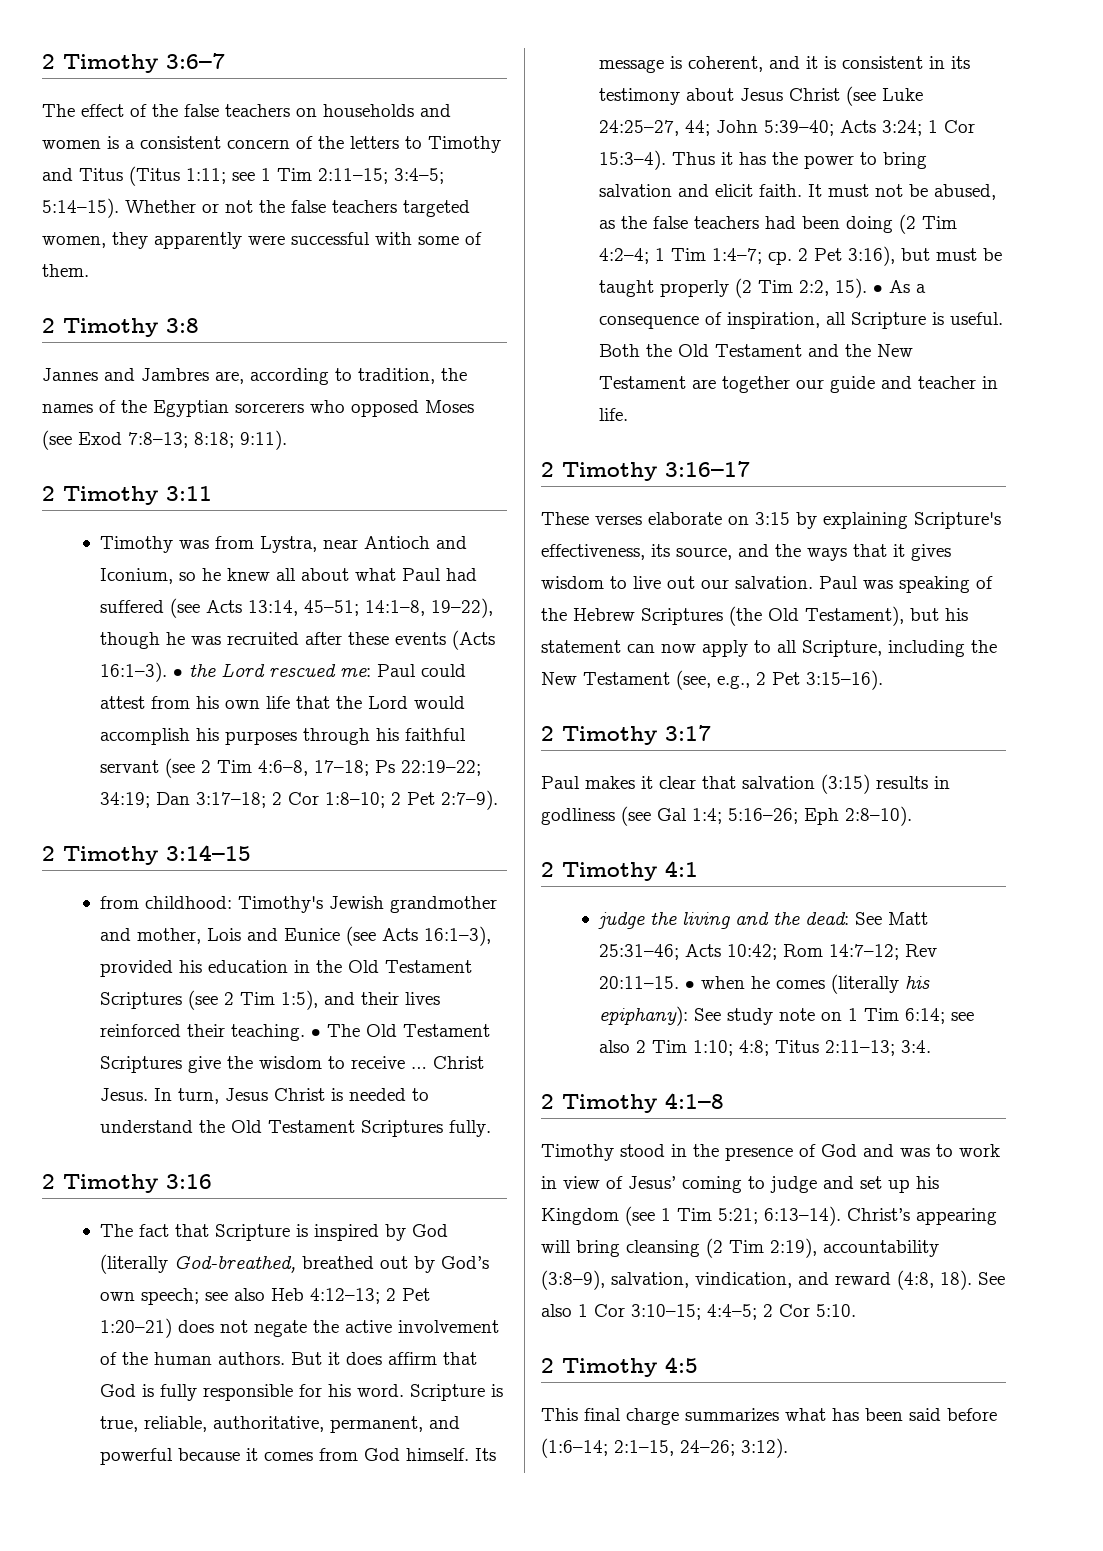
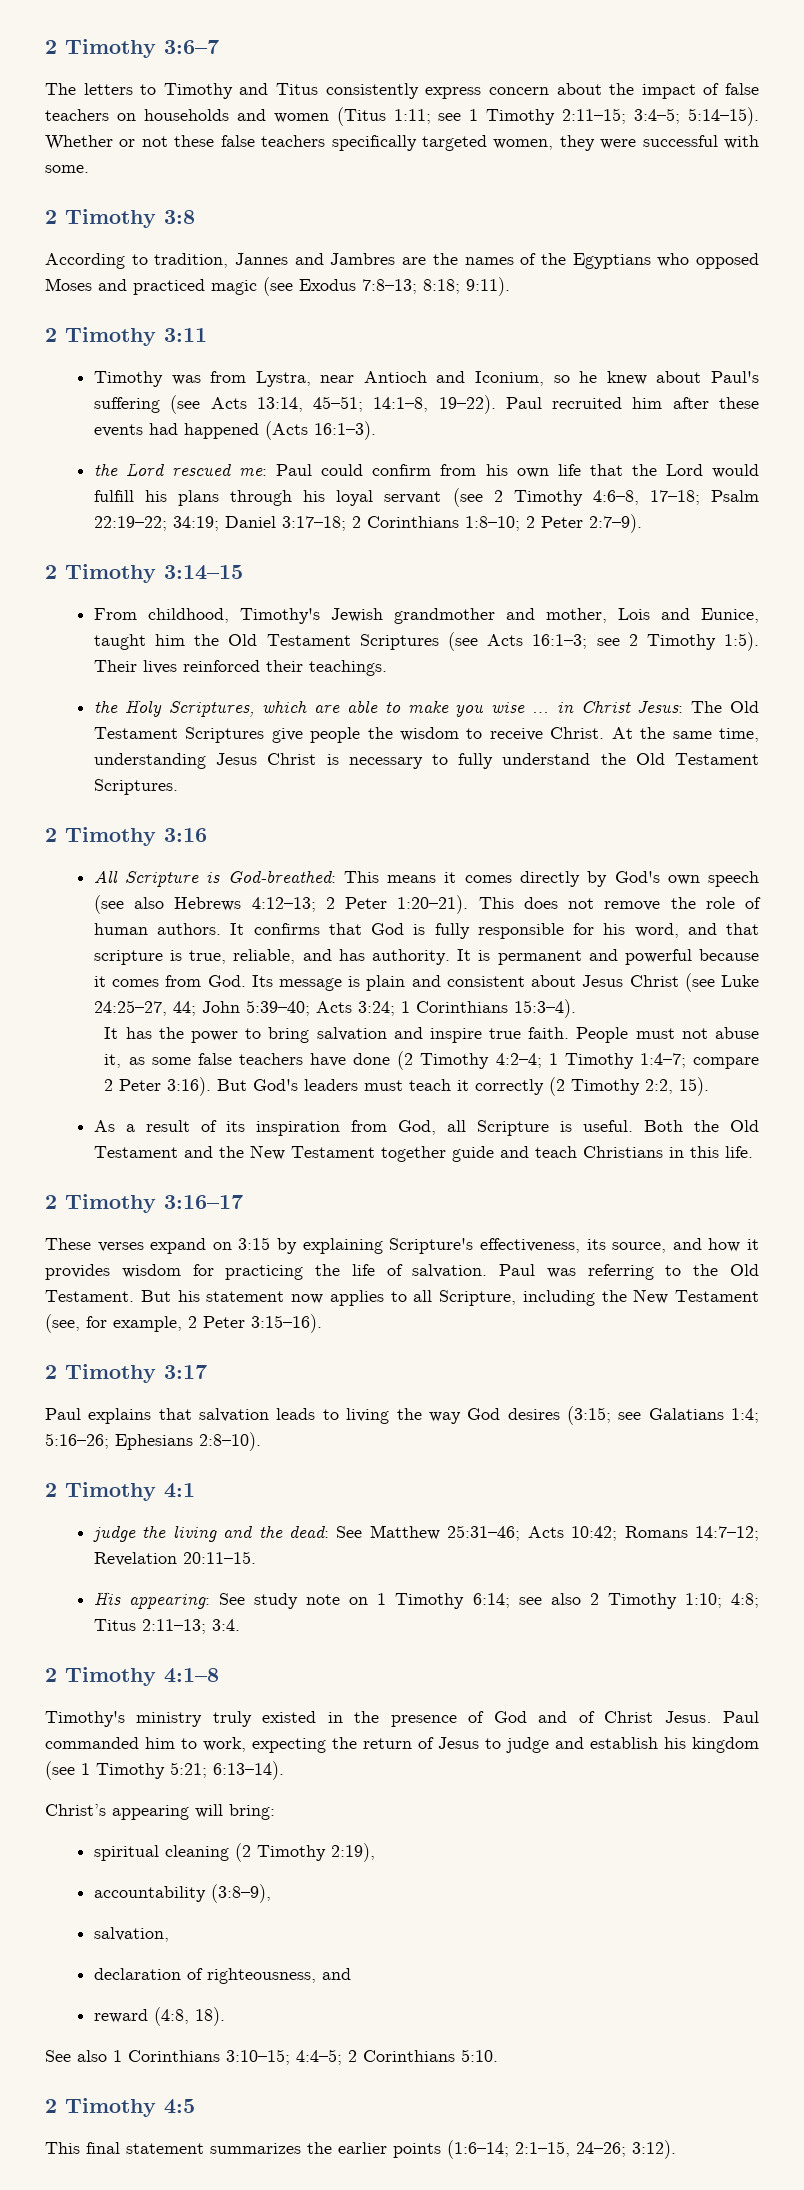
- The effect of the false teachers on households and women is a consistent concern of the letters to Timothy and Titus (Titus 1:11; see 1 Tim 2:11–15; 3:4–5; 5:14–15).
+ The letters to Timothy and Titus consistently express concern about the impact of false teachers on households and women (Titus 1:11; see 1 Timothy 2:11–15; 3:4–5; 5:14–15).
- Whether or not the false teachers targeted women, they apparently were successful with some of them.
+ Whether or not these false teachers specifically targeted women, they were successful with some.
- Jannes and Jambres are, according to tradition, the names of the Egyptian sorcerers who opposed Moses (see Exod 7:8–13; 8:18; 9:11).
+ According to tradition, Jannes and Jambres are the names of the Egyptians who opposed Moses and practiced magic (see Exodus 7:8–13; 8:18; 9:11).
- Timothy was from Lystra, near Antioch and Iconium, so he knew all about what Paul had suffered (see Acts 13:14, 45–51; 14:1–8, 19–22), though he was recruited after these events (Acts 16:1–3). • the Lord rescued me: Paul could attest from his own life that the Lord would accomplish his purposes through his faithful servant (see 2 Tim 4:6–8, 17–18; Ps 22:19–22; 34:19; Dan 3:17–18; 2 Cor 1:8–10; 2 Pet 2:7–9).
+ Timothy was from Lystra, near Antioch and Iconium, so he knew about Paul's suffering (see Acts 13:14, 45–51; 14:1–8, 19–22). Paul recruited him after these events had happened (Acts 16:1–3).
+ the Lord rescued me: Paul could confirm from his own life that the Lord would fulfill his plans through his loyal servant (see 2 Timothy 4:6–8, 17–18; Psalm 22:19–22; 34:19; Daniel 3:17–18; 2 Corinthians 1:8–10; 2 Peter 2:7–9).
- from childhood: Timothy's Jewish grandmother and mother, Lois and Eunice (see Acts 16:1–3), provided his education in the Old Testament Scriptures (see 2 Tim 1:5), and their lives reinforced their teaching. • The Old Testament Scriptures give the wisdom to receive … Christ Jesus. In turn, Jesus Christ is needed to understand the Old Testament Scriptures fully.
+ From childhood, Timothy's Jewish grandmother and mother, Lois and Eunice, taught him the Old Testament Scriptures (see Acts 16:1–3; see 2 Timothy 1:5). Their lives reinforced their teachings.
+ the Holy Scriptures, which are able to make you wise … in Christ Jesus: The Old Testament Scriptures give people the wisdom to receive Christ. At the same time, understanding Jesus Christ is necessary to fully understand the Old Testament Scriptures.
- The fact that Scripture is inspired by God (literally God-breathed, breathed out by God’s own speech; see also Heb 4:12–13; 2 Pet 1:20–21) does not negate the active involvement of the human authors. But it does affirm that God is fully responsible for his word. Scripture is true, reliable, authoritative, permanent, and powerful because it comes from God himself. Its message is coherent, and it is consistent in its testimony about Jesus Christ (see Luke 24:25–27, 44; John 5:39–40; Acts 3:24; 1 Cor 15:3–4). Thus it has the power to bring salvation and elicit faith. It must not be abused, as the false teachers had been doing (2 Tim 4:2–4; 1 Tim 1:4–7; cp. 2 Pet 3:16), but must be taught properly (2 Tim 2:2, 15). • As a consequence of inspiration, all Scripture is useful.
+ All Scripture is God-breathed: This means it comes directly by God's own speech (see also Hebrews 4:12–13; 2 Peter 1:20–21). This does not remove the role of human authors. It confirms that God is fully responsible for his word, and that scripture is true, reliable, and has authority. It is permanent and powerful because it comes from God. Its message is plain and consistent about Jesus Christ (see Luke 24:25–27, 44; John 5:39–40; Acts 3:24; 1 Corinthians 15:3–4).
+ It has the power to bring salvation and inspire true faith. People must not abuse it, as some false teachers have done (2 Timothy 4:2–4; 1 Timothy 1:4–7; compare 2 Peter 3:16). But God's leaders must teach it correctly (2 Timothy 2:2, 15).
+ As a result of its inspiration from God, all Scripture is useful.
- Both the Old Testament and the New Testament are together our guide and teacher in life.
+ Both the Old Testament and the New Testament together guide and teach Christians in this life.
- These verses elaborate on 3:15 by explaining Scripture's effectiveness, its source, and the ways that it gives wisdom to live out our salvation. Paul was speaking of the Hebrew Scriptures (the Old Testament), but his statement can now apply to all Scripture, including the New Testament (see, e.g., 2 Pet 3:15–16).
+ These verses expand on 3:15 by explaining Scripture's effectiveness, its source, and how it provides wisdom for practicing the life of salvation. Paul was referring to the Old Testament. But his statement now applies to all Scripture, including the New Testament (see, for example, 2 Peter 3:15–16).
- Paul makes it clear that salvation (3:15) results in godliness (see Gal 1:4; 5:16–26; Eph 2:8–10).
+ Paul explains that salvation leads to living the way God desires (3:15; see Galatians 1:4; 5:16–26; Ephesians 2:8–10).
- judge the living and the dead: See Matt 25:31–46; Acts 10:42; Rom 14:7–12; Rev 20:11–15. • when he comes (literally his epiphany): See study note on 1 Tim 6:14; see also 2 Tim 1:10; 4:8; Titus 2:11–13; 3:4.
+ judge the living and the dead: See Matthew 25:31–46; Acts 10:42; Romans 14:7–12; Revelation 20:11–15.
+ His appearing: See study note on 1 Timothy 6:14; see also 2 Timothy 1:10; 4:8; Titus 2:11–13; 3:4.
- Timothy stood in the presence of God and was to work in view of Jesus’ coming to judge and set up his Kingdom (see 1 Tim 5:21; 6:13–14). Christ’s appearing will bring cleansing (2 Tim 2:19), accountability (3:8–9), salvation, vindication, and reward (4:8, 18). See also 1 Cor 3:10–15; 4:4–5; 2 Cor 5:10.
+ Timothy's ministry truly existed in the presence of God and of Christ Jesus. Paul commanded him to work, expecting the return of Jesus to judge and establish his kingdom (see 1 Timothy 5:21; 6:13–14).
+ Christ’s appearing will bring:
+ spiritual cleaning (2 Timothy 2:19),
+ accountability (3:8–9),
+ salvation,
+ declaration of righteousness, and
+ reward (4:8, 18).
+ See also 1 Corinthians 3:10–15; 4:4–5; 2 Corinthians 5:10.
- This final charge summarizes what has been said before (1:6–14; 2:1–15, 24–26; 3:12).
+ This final statement summarizes the earlier points (1:6–14; 2:1–15, 24–26; 3:12).

